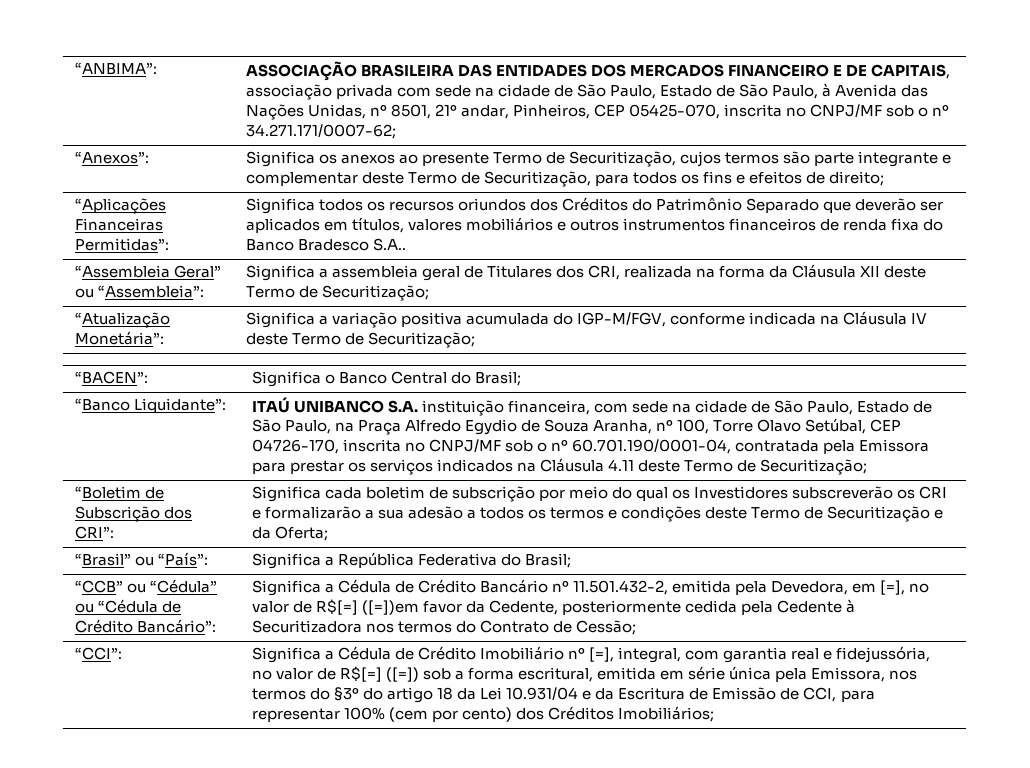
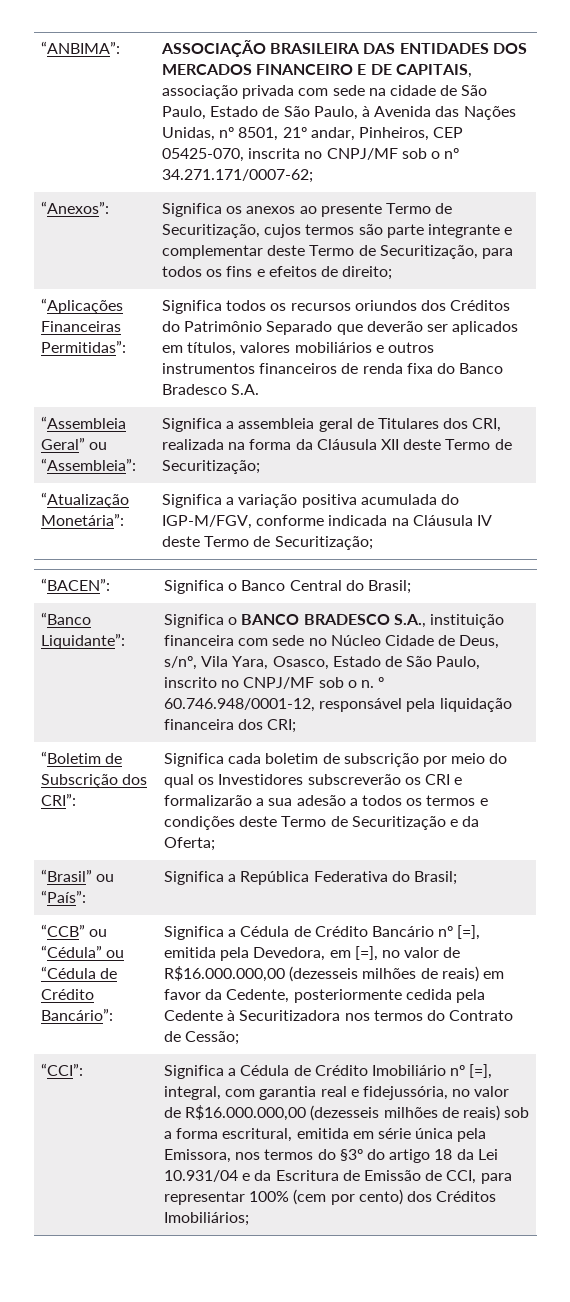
- “Aplicações Financeiras Permitidas”: | Significa todos os recursos oriundos dos Créditos do Patrimônio Separado que deverão ser aplicados em títulos, valores mobiliários e outros instrumentos financeiros de renda fixa do Banco Bradesco S.A..
+ “Aplicações Financeiras Permitidas”: | Significa todos os recursos oriundos dos Créditos do Patrimônio Separado que deverão ser aplicados em títulos, valores mobiliários e outros instrumentos financeiros de renda fixa do Banco Bradesco S.A.
- ITAÚ UNIBANCO S.A. instituição financeira, com sede na cidade de São Paulo, Estado de São Paulo, na Praça Alfredo Egydio de Souza Aranha, nº 100, Torre Olavo Setúbal, CEP 04726-170, inscrita no CNPJ/MF sob o nº 60.701.190/0001-04, contratada pela Emissora para prestar os serviços indicados na Cláusula 4.11 deste Termo de Securitização;
+ Significa o BANCO BRADESCO S.A., instituição financeira com sede no Núcleo Cidade de Deus, s/nº, Vila Yara, Osasco, Estado de São Paulo, inscrito no CNPJ/MF sob o n. º 60.746.948/0001-12, responsável pela liquidação financeira dos CRI;
- Significa a Cédula de Crédito Bancário nº 11.501.432-2, emitida pela Devedora, em [=], no valor de R$[=] ([=])em favor da Cedente, posteriormente cedida pela Cedente à Securitizadora nos termos do Contrato de Cessão;
+ Significa a Cédula de Crédito Bancário nº [=], emitida pela Devedora, em [=], no valor de R$16.000.000,00 (dezesseis milhões de reais) em favor da Cedente, posteriormente cedida pela Cedente à Securitizadora nos termos do Contrato de Cessão;
- Significa a Cédula de Crédito Imobiliário nº [=], integral, com garantia real e fidejussória, no valor de R$[=] ([=]) sob a forma escritural, emitida em série única pela Emissora, nos termos do §3º do artigo 18 da Lei 10.931/04 e da Escritura de Emissão de CCI, para representar 100% (cem por cento) dos Créditos Imobiliários;
+ Significa a Cédula de Crédito Imobiliário nº [=], integral, com garantia real e fidejussória, no valor de R$16.000.000,00 (dezesseis milhões de reais) sob a forma escritural, emitida em série única pela Emissora, nos termos do §3º do artigo 18 da Lei 10.931/04 e da Escritura de Emissão de CCI, para representar 100% (cem por cento) dos Créditos Imobiliários;

